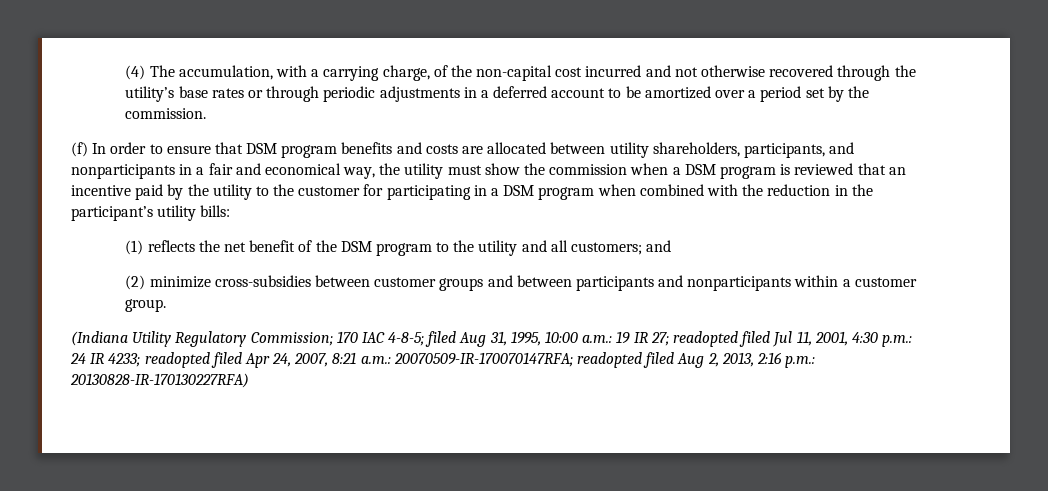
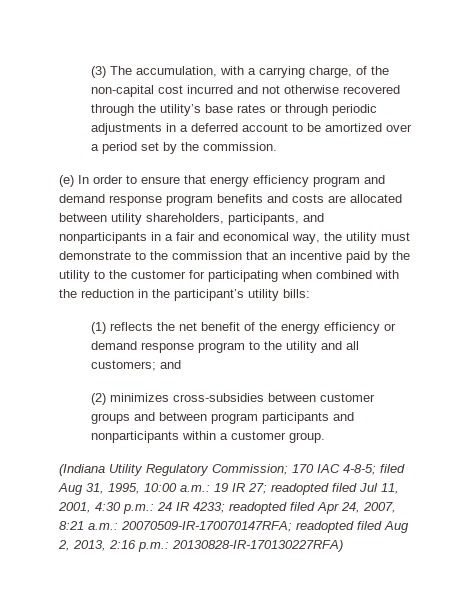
- (4) The accumulation, with a carrying charge, of the non-capital cost incurred and not otherwise recovered through the utility’s base rates or through periodic adjustments in a deferred account to be amortized over a period set by the commission.
+ (3) The accumulation, with a carrying charge, of the non-capital cost incurred and not otherwise recovered through the utility’s base rates or through periodic adjustments in a deferred account to be amortized over a period set by the commission.
- (f) In order to ensure that DSM program benefits and costs are allocated between utility shareholders, participants, and nonparticipants in a fair and economical way, the utility must show the commission when a DSM program is reviewed that an incentive paid by the utility to the customer for participating in a DSM program when combined with the reduction in the participant’s utility bills:
+ (e) In order to ensure that energy efficiency program and demand response program benefits and costs are allocated between utility shareholders, participants, and nonparticipants in a fair and economical way, the utility must demonstrate to the commission that an incentive paid by the utility to the customer for participating when combined with the reduction in the participant’s utility bills:
- (1) reflects the net benefit of the DSM program to the utility and all customers; and
+ (1) reflects the net benefit of the energy efficiency or demand response program to the utility and all customers; and
- (2) minimize cross-subsidies between customer groups and between participants and nonparticipants within a customer group.
+ (2) minimizes cross-subsidies between customer groups and between program participants and nonparticipants within a customer group.

